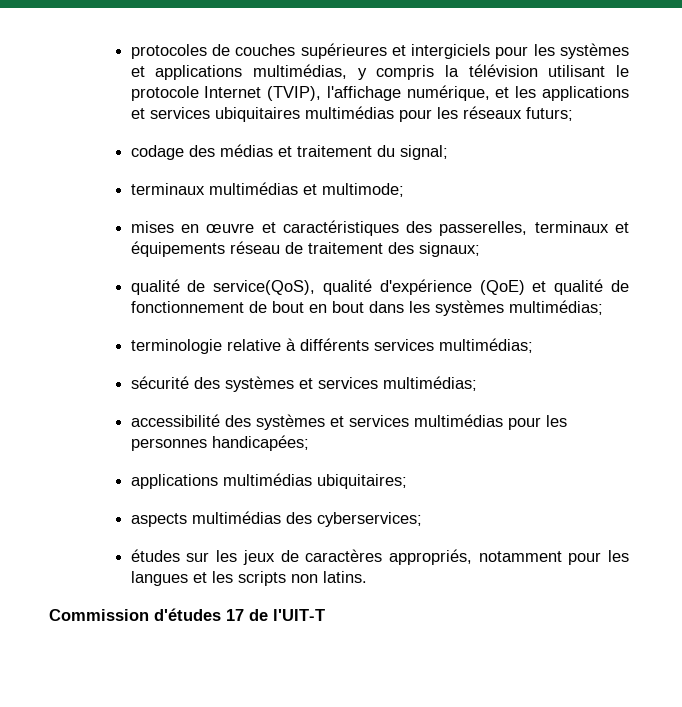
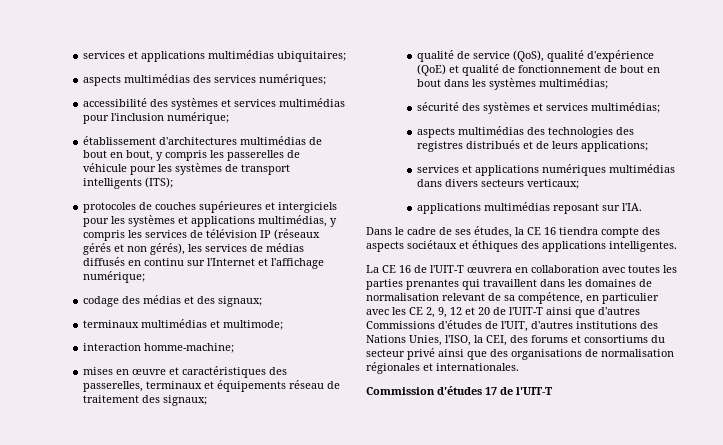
+ services et applications multimédias ubiquitaires;
+ aspects multimédias des services numériques;
+ accessibilité des systèmes et services multimédias pour l'inclusion numérique;
+ établissement d'architectures multimédias de bout en bout, y compris les passerelles de véhicule pour les systèmes de transport intelligents (ITS);
- protocoles de couches supérieures et intergiciels pour les systèmes et applications multimédias, y compris la télévision utilisant le protocole Internet (TVIP), l'affichage numérique, et les applications et services ubiquitaires multimédias pour les réseaux futurs;
+ protocoles de couches supérieures et intergiciels pour les systèmes et applications multimédias, y compris les services de télévision IP (réseaux gérés et non gérés), les services de médias diffusés en continu sur l'Internet et l'affichage numérique;
- codage des médias et traitement du signal;
+ codage des médias et des signaux;
+ interaction homme-machine;
- qualité de service(QoS), qualité d'expérience (QoE) et qualité de fonctionnement de bout en bout dans les systèmes multimédias;
+ qualité de service (QoS), qualité d'expérience (QoE) et qualité de fonctionnement de bout en bout dans les systèmes multimédias;
- terminologie relative à différents services multimédias;
- accessibilité des systèmes et services multimédias pour les personnes handicapées;
- applications multimédias ubiquitaires;
- aspects multimédias des cyberservices;
- études sur les jeux de caractères appropriés, notamment pour les langues et les scripts non latins.
+ aspects multimédias des technologies des registres distribués et de leurs applications;
+ services et applications numériques multimédias dans divers secteurs verticaux;
+ applications multimédias reposant sur l'IA.
+ Dans le cadre de ses études, la CE 16 tiendra compte des aspects sociétaux et éthiques des applications intelligentes.
+ La CE 16 de l'UIT-T œuvrera en collaboration avec toutes les parties prenantes qui travaillent dans les domaines de normalisation relevant de sa compétence, en particulier avec les CE 2, 9, 12 et 20 de l'UIT-T ainsi que d'autres Commissions d'études de l'UIT, d'autres institutions des Nations Unies, l'ISO, la CEI, des forums et consortiums du secteur privé ainsi que des organisations de normalisation régionales et internationales.

